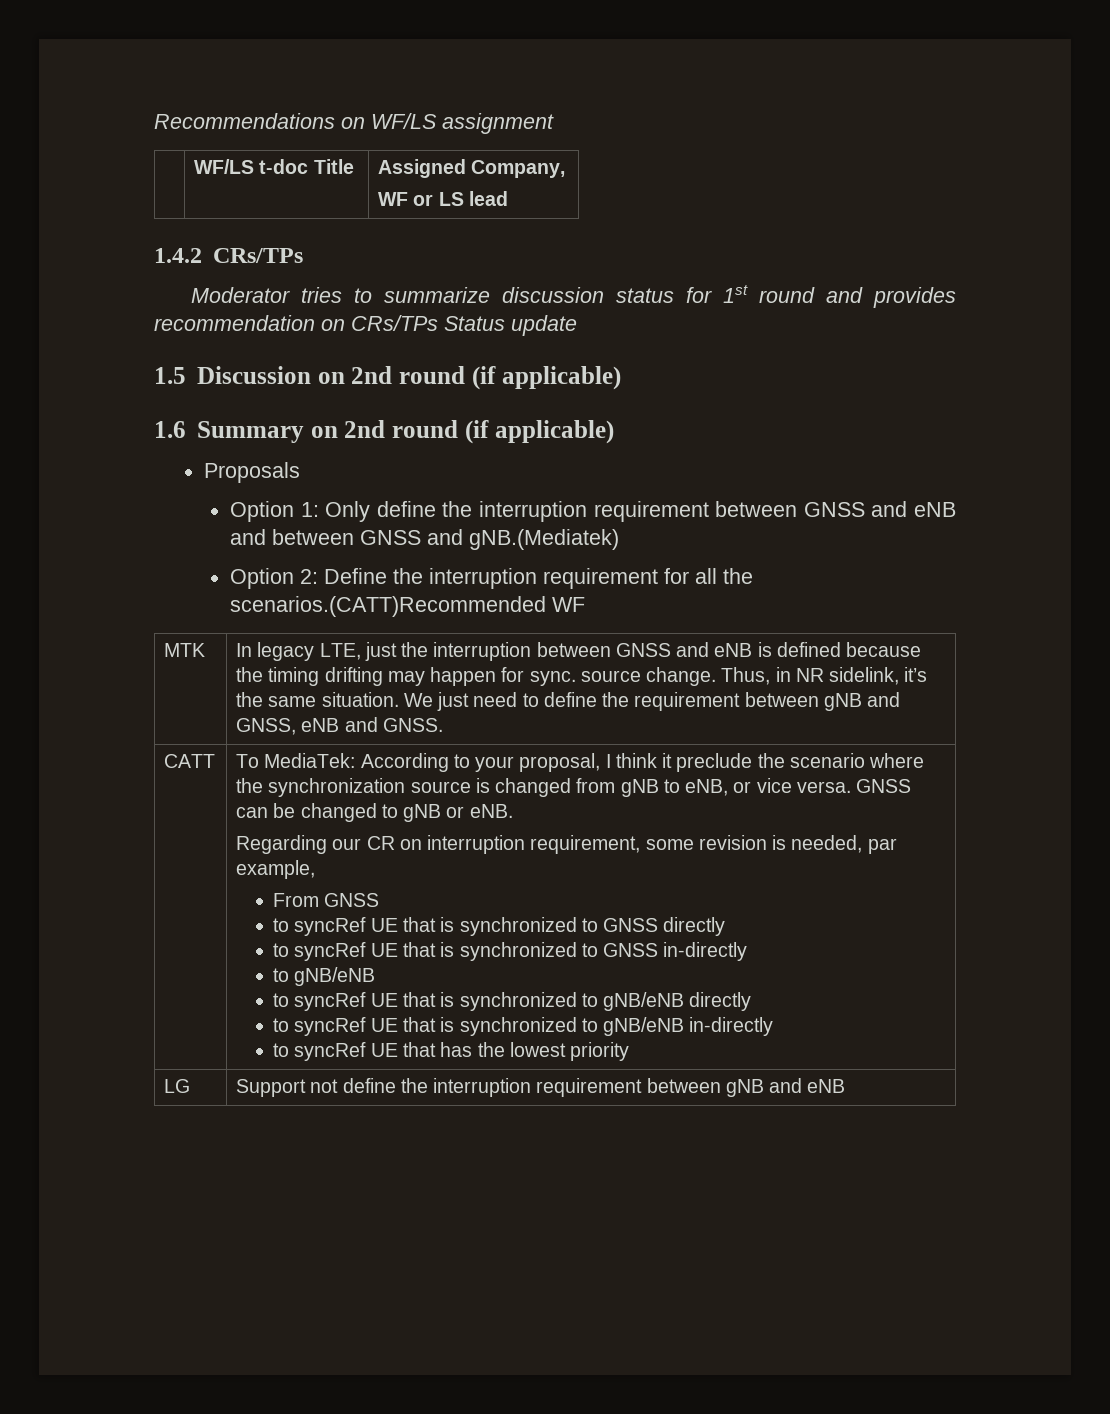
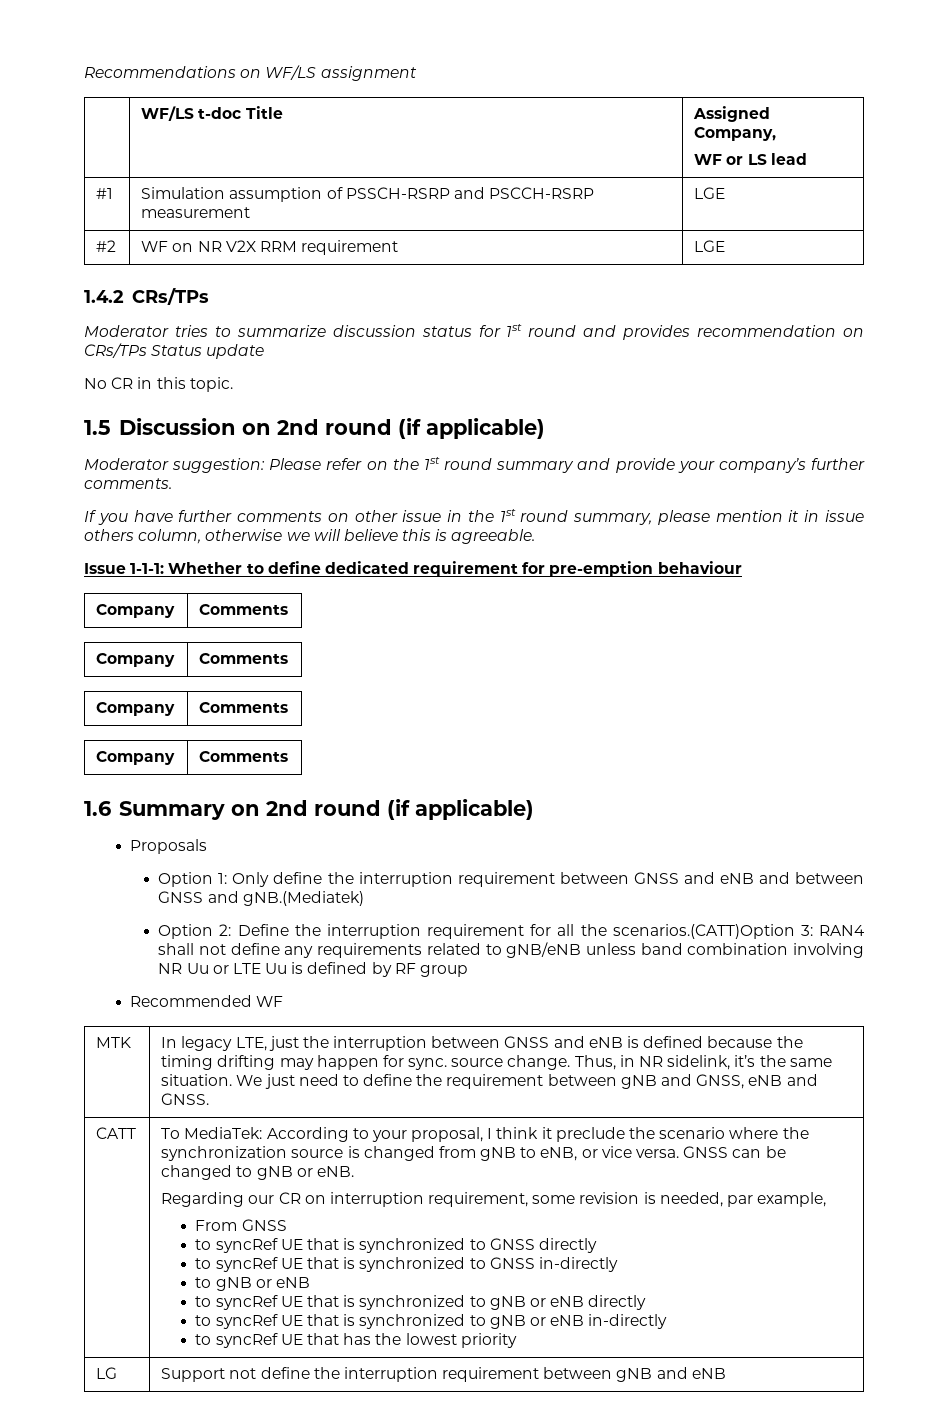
+ #1 | Simulation assumption of PSSCH-RSRP and PSCCH-RSRP measurement | LGE
+ #2 | WF on NR V2X RRM requirement | LGE
+ No CR in this topic.
+ Moderator suggestion: Please refer on the 1st round summary and provide your company’s further comments.
+ If you have further comments on other issue in the 1st round summary, please mention it in issue others column, otherwise we will believe this is agreeable.
+ Issue 1-1-1: Whether to define dedicated requirement for pre-emption behaviour
+ Company | Comments
+ Company | Comments
+ Company | Comments
+ Company | Comments
- Option 2: Define the interruption requirement for all the scenarios.(CATT)Recommended WF
+ Option 2: Define the interruption requirement for all the scenarios.(CATT)Option 3: RAN4 shall not define any requirements related to gNB/eNB unless band combination involving NR Uu or LTE Uu is defined by RF group
+ Recommended WF
  to syncRef UE that is synchronized to GNSS in-directly
- to gNB/eNB
- to syncRef UE that is synchronized to gNB/eNB directly
- to syncRef UE that is synchronized to gNB/eNB in-directly
+ to gNB or eNB
+ to syncRef UE that is synchronized to gNB or eNB directly
+ to syncRef UE that is synchronized to gNB or eNB in-directly

